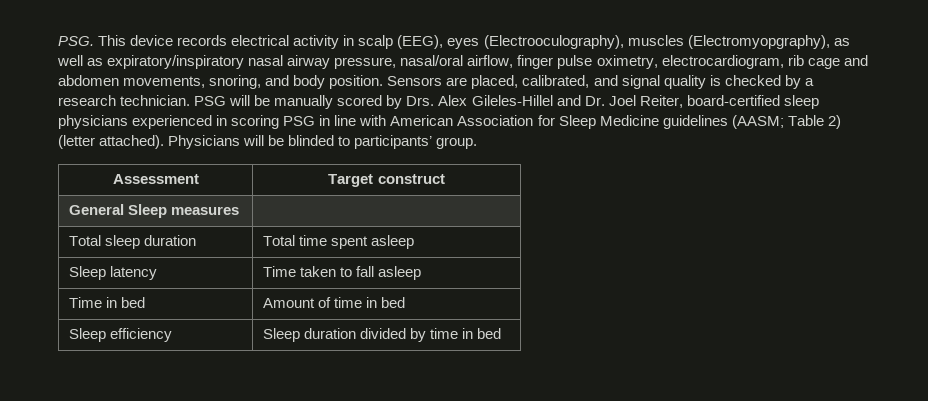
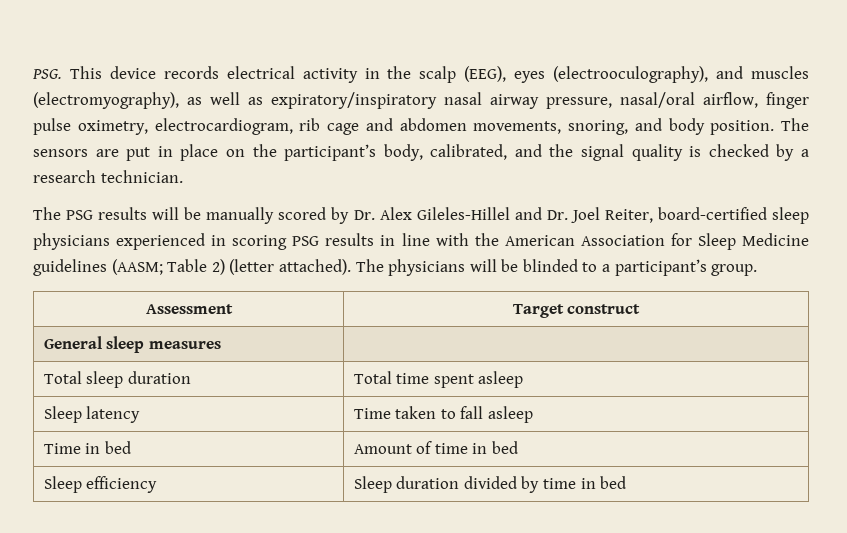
- PSG. This device records electrical activity in scalp (EEG), eyes (Electrooculography), muscles (Electromyopgraphy), as well as expiratory/inspiratory nasal airway pressure, nasal/oral airflow, finger pulse oximetry, electrocardiogram, rib cage and abdomen movements, snoring, and body position.
+ PSG. This device records electrical activity in the scalp (EEG), eyes (electrooculography), and muscles (electromyography), as well as expiratory/inspiratory nasal airway pressure, nasal/oral airflow, finger pulse oximetry, electrocardiogram, rib cage and abdomen movements, snoring, and body position.
- Sensors are placed, calibrated, and signal quality is checked by a research technician. PSG will be manually scored by Drs. Alex Gileles-Hillel and Dr. Joel Reiter, board-certified sleep physicians experienced in scoring PSG in line with American Association for Sleep Medicine guidelines (AASM; Table 2) (letter attached).
+ The sensors are put in place on the participant’s body, calibrated, and the signal quality is checked by a research technician.
+ The PSG results will be manually scored by Dr. Alex Gileles-Hillel and Dr. Joel Reiter, board-certified sleep physicians experienced in scoring PSG results in line with the American Association for Sleep Medicine guidelines (AASM; Table 2) (letter attached).
- Physicians will be blinded to participants’ group.
+ The physicians will be blinded to a participant’s group.
- General Sleep measures |
+ General sleep measures |

